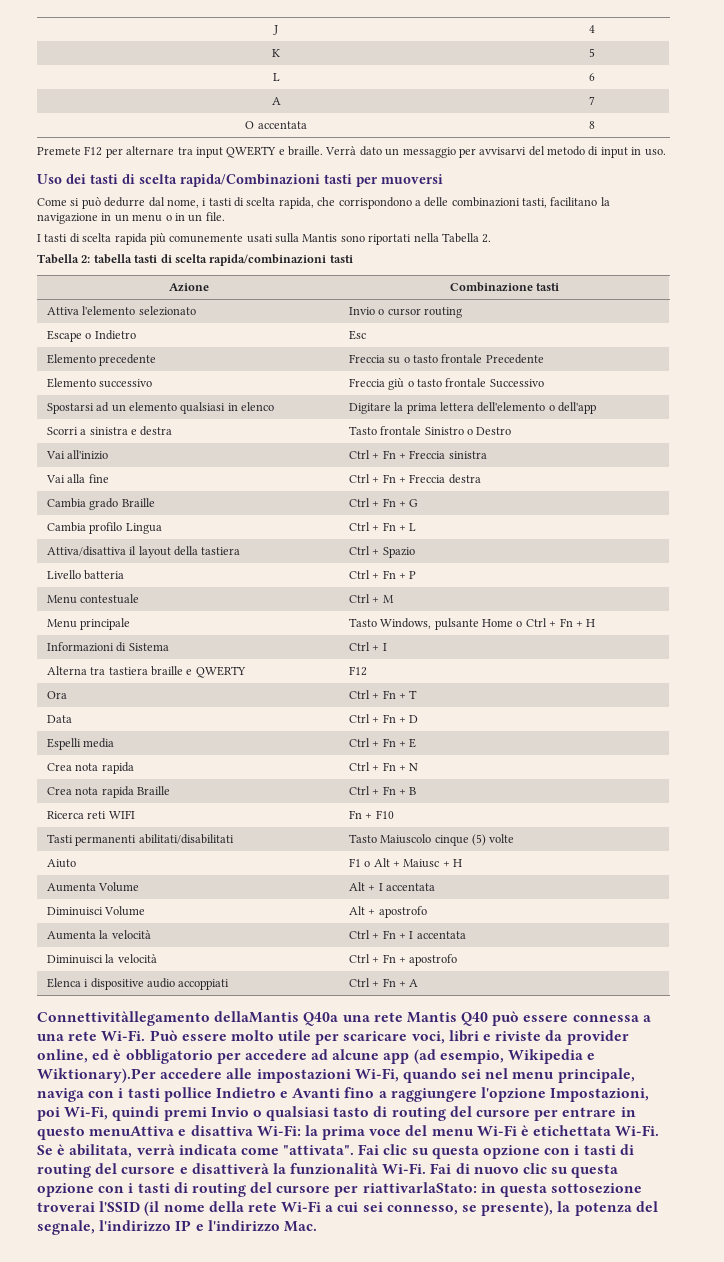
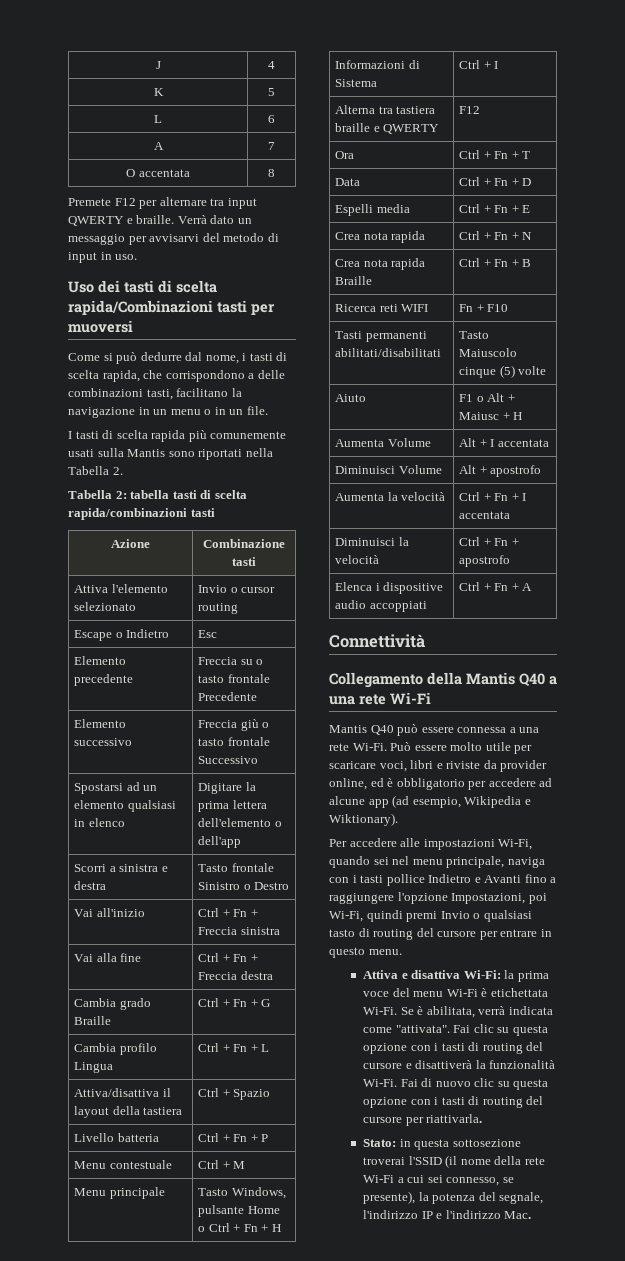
- Connettivitàllegamento dellaMantis Q40a una rete Mantis Q40 può essere connessa a una rete Wi-Fi.
+ Connettività
+ Collegamento della Mantis Q40 a una rete Wi-Fi
+ Mantis Q40 può essere connessa a una rete Wi-Fi.
- Può essere molto utile per scaricare voci, libri e riviste da provider online, ed è obbligatorio per accedere ad alcune app (ad esempio, Wikipedia e Wiktionary).Per accedere alle impostazioni Wi-Fi, quando sei nel menu principale, naviga con i tasti pollice Indietro e Avanti fino a raggiungere l'opzione Impostazioni, poi Wi-Fi, quindi premi Invio o qualsiasi tasto di routing del cursore per entrare in questo menuAttiva e disattiva Wi-Fi:
+ Può essere molto utile per scaricare voci, libri e riviste da provider online, ed è obbligatorio per accedere ad alcune app (ad esempio, Wikipedia e Wiktionary).
+ Per accedere alle impostazioni Wi-Fi, quando sei nel menu principale, naviga con i tasti pollice Indietro e Avanti fino a raggiungere l'opzione Impostazioni, poi Wi-Fi, quindi premi Invio o qualsiasi tasto di routing del cursore per entrare in questo menu.
+ Attiva e disattiva Wi-Fi:
- Fai di nuovo clic su questa opzione con i tasti di routing del cursore per riattivarlaStato: in questa sottosezione troverai l'SSID (il nome della rete Wi-Fi a cui sei connesso, se presente), la potenza del segnale, l'indirizzo IP e l'indirizzo Mac.
+ Fai di nuovo clic su questa opzione con i tasti di routing del cursore per riattivarla.
+ Stato: in questa sottosezione troverai l'SSID (il nome della rete Wi-Fi a cui sei connesso, se presente), la potenza del segnale, l'indirizzo IP e l'indirizzo Mac.

